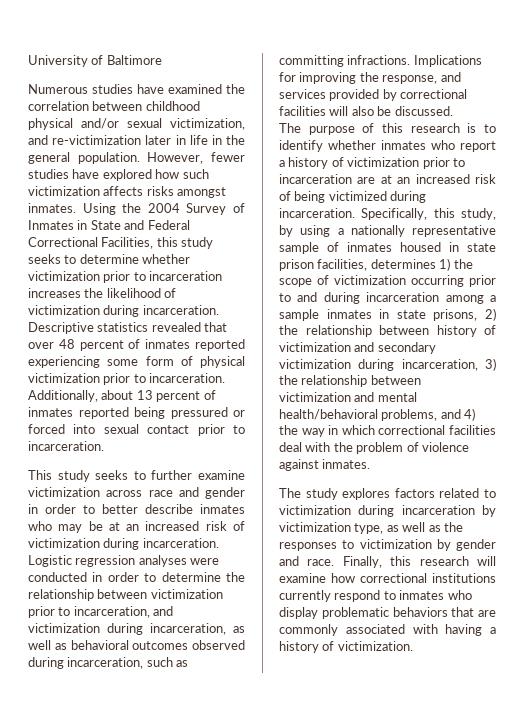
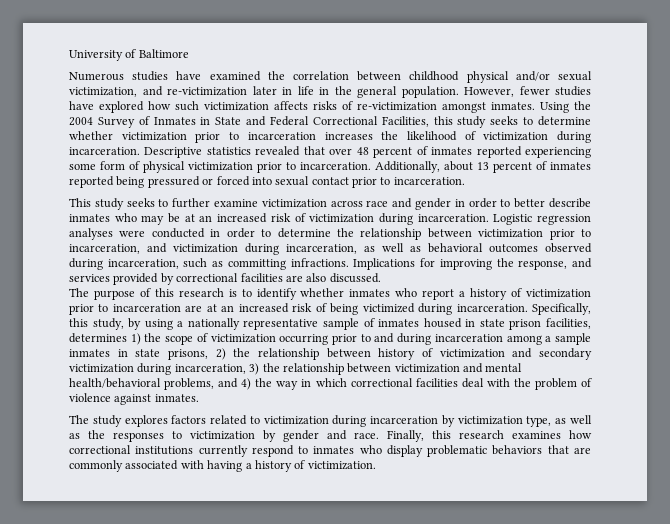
- However, fewer studies have explored how such victimization affects risks amongst inmates.
+ However, fewer studies have explored how such victimization affects risks of re-victimization amongst inmates.
- Implications for improving the response, and services provided by correctional facilities will also be discussed.
+ Implications for improving the response, and services provided by correctional facilities are also discussed.
- Finally, this research will examine how correctional institutions currently respond to inmates who display problematic behaviors that are commonly associated with having a history of victimization.
+ Finally, this research examines how correctional institutions currently respond to inmates who display problematic behaviors that are commonly associated with having a history of victimization.

